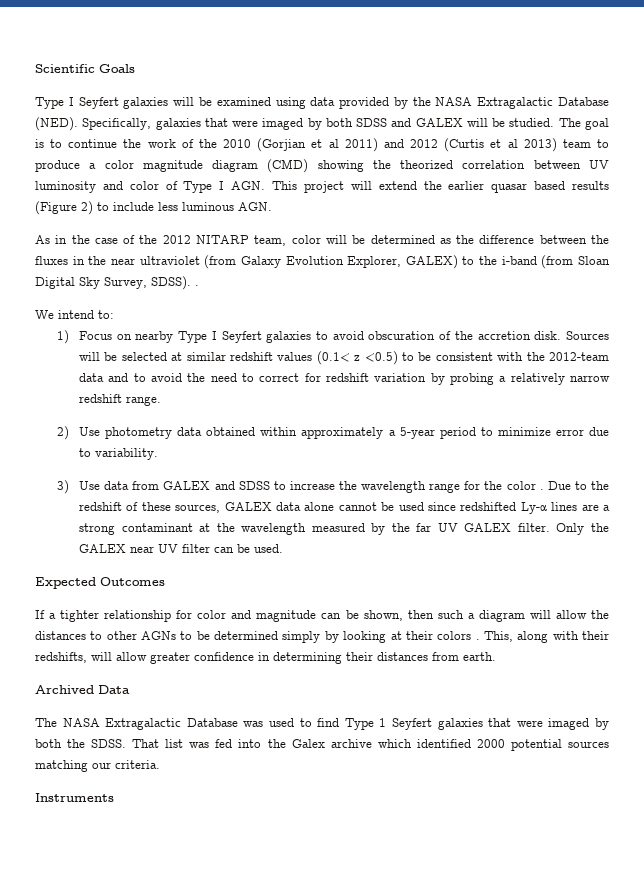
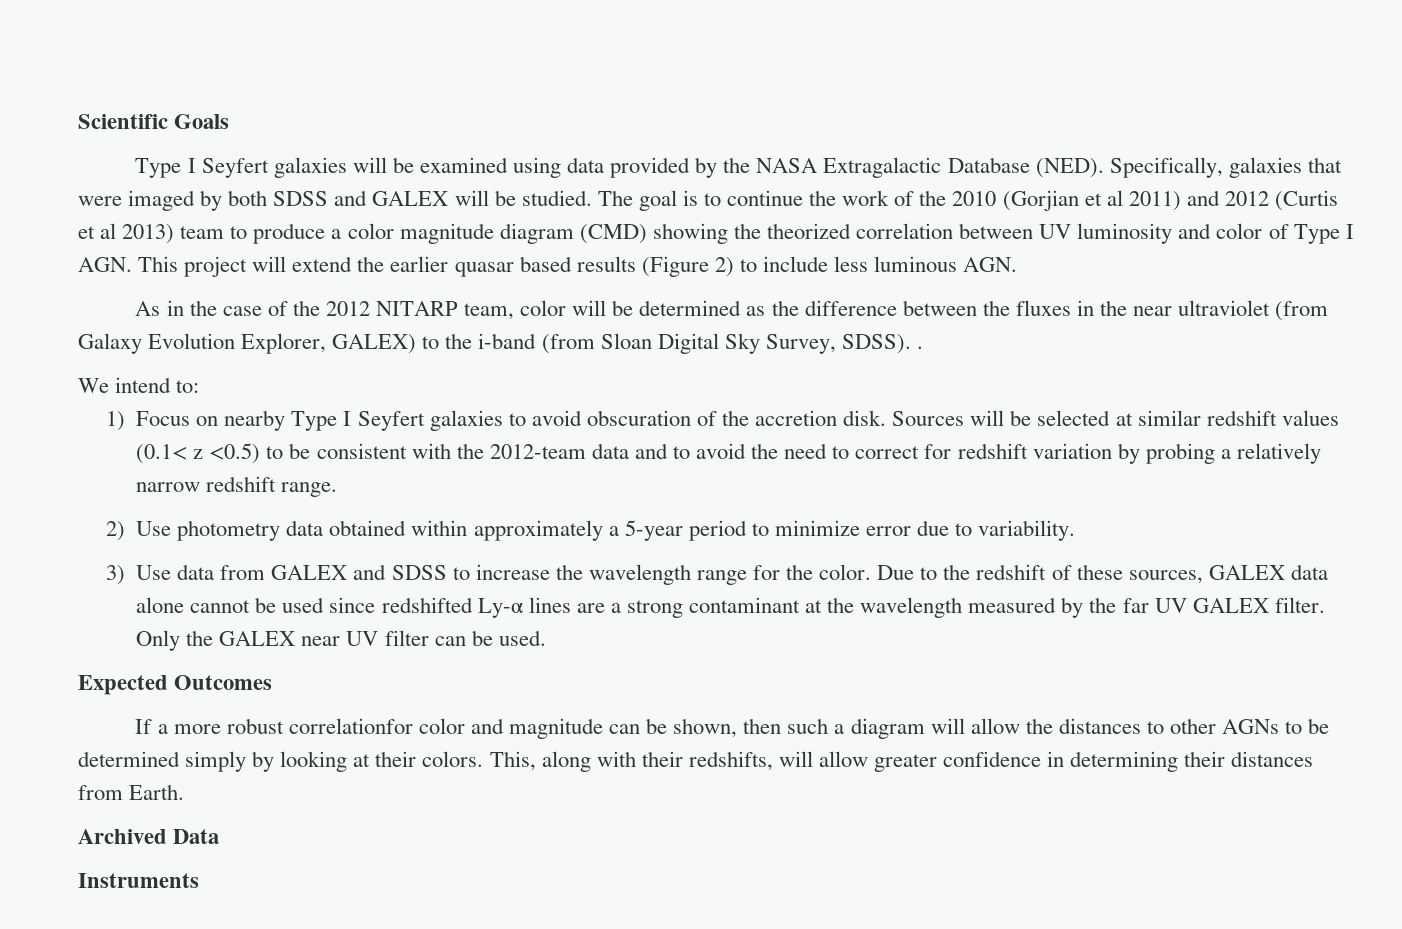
- 3) Use data from GALEX and SDSS to increase the wavelength range for the color .
+ 3) Use data from GALEX and SDSS to increase the wavelength range for the color.
- If a tighter relationship for color and magnitude can be shown, then such a diagram will allow the distances to other AGNs to be determined simply by looking at their colors .
+ If a more robust correlationfor color and magnitude can be shown, then such a diagram will allow the distances to other AGNs to be determined simply by looking at their colors.
- This, along with their redshifts, will allow greater confidence in determining their distances from earth.
+ This, along with their redshifts, will allow greater confidence in determining their distances from Earth.
- The NASA Extragalactic Database was used to find Type 1 Seyfert galaxies that were imaged by both the SDSS. That list was fed into the Galex archive which identified 2000 potential sources matching our criteria.

